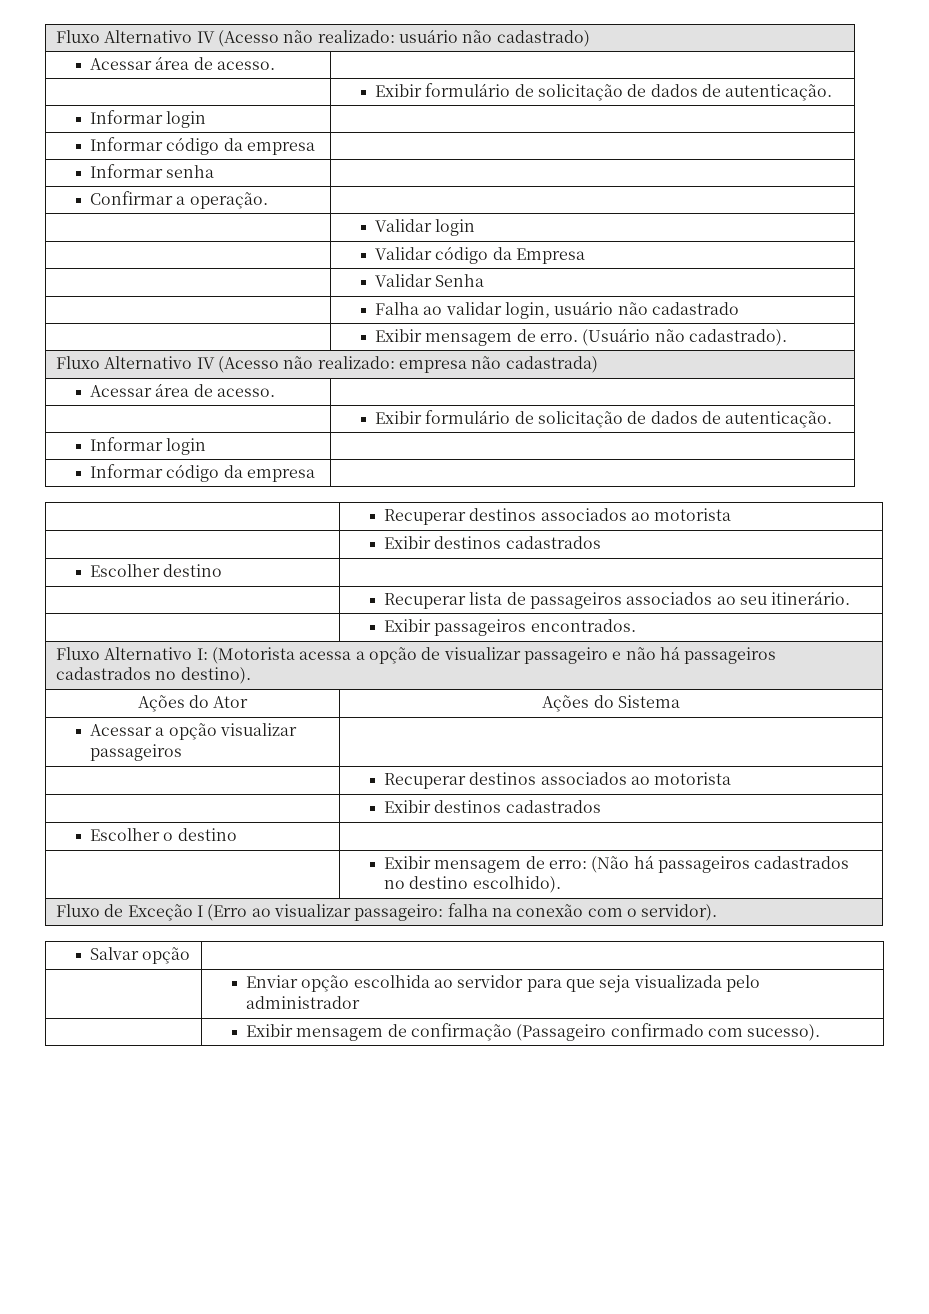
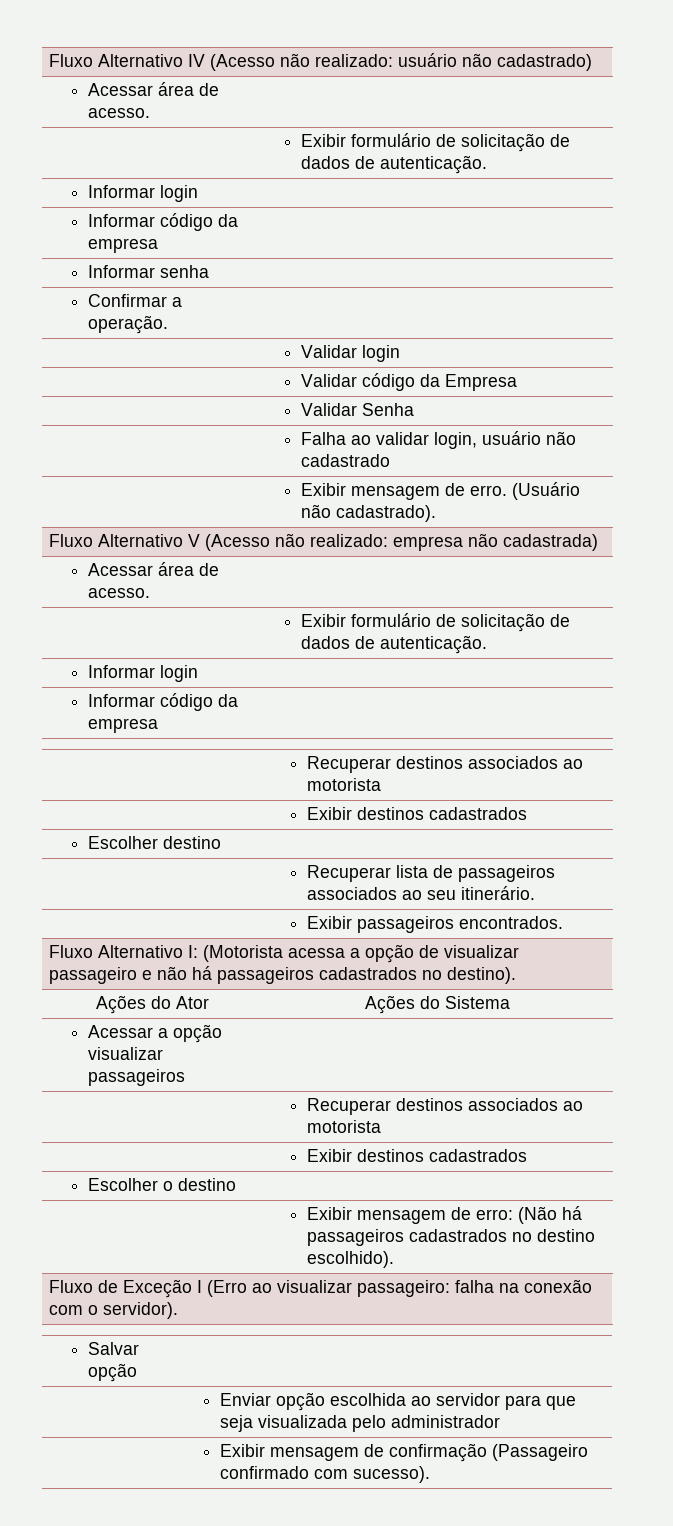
- Fluxo Alternativo IV (Acesso não realizado: empresa não cadastrada)
+ Fluxo Alternativo V (Acesso não realizado: empresa não cadastrada)

